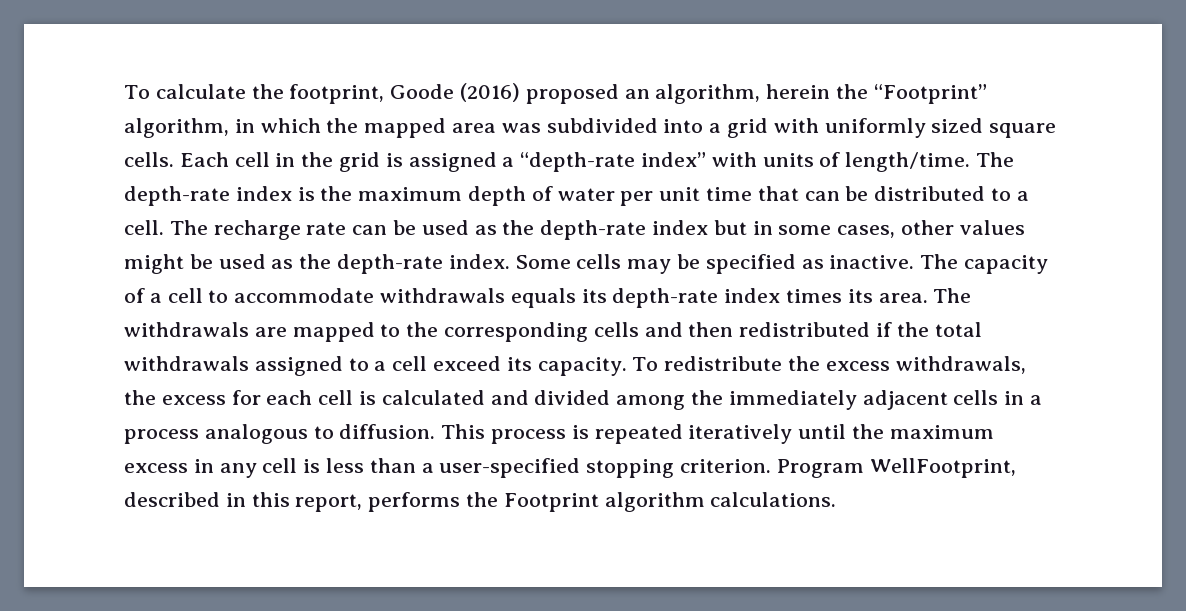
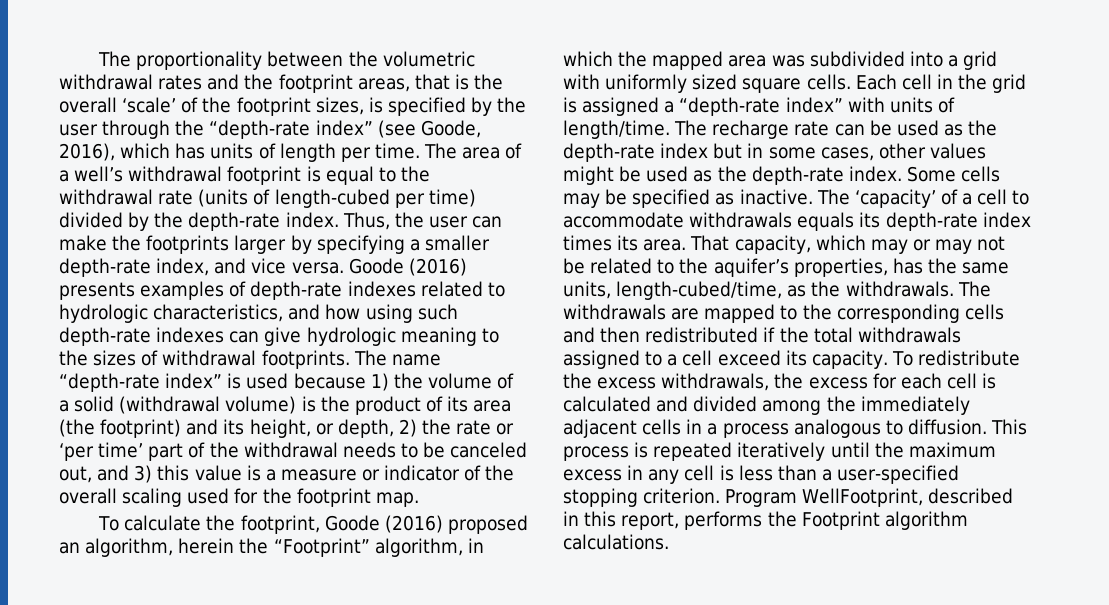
+ The proportionality between the volumetric withdrawal rates and the footprint areas, that is the overall ‘scale’ of the footprint sizes, is specified by the user through the “depth-rate index” (see Goode, 2016), which has units of length per time. The area of a well’s withdrawal footprint is equal to the withdrawal rate (units of length-cubed per time) divided by the depth-rate index. Thus, the user can make the footprints larger by specifying a smaller depth-rate index, and vice versa. Goode (2016) presents examples of depth-rate indexes related to hydrologic characteristics, and how using such depth-rate indexes can give hydrologic meaning to the sizes of withdrawal footprints. The name “depth-rate index” is used because 1) the volume of a solid (withdrawal volume) is the product of its area (the footprint) and its height, or depth, 2) the rate or ‘per time’ part of the withdrawal needs to be canceled out, and 3) this value is a measure or indicator of the overall scaling used for the footprint map.
- The depth-rate index is the maximum depth of water per unit time that can be distributed to a cell. The recharge rate can be used as the depth-rate index but in some cases, other values might be used as the depth-rate index.
+ The recharge rate can be used as the depth-rate index but in some cases, other values might be used as the depth-rate index.
- The capacity of a cell to accommodate withdrawals equals its depth-rate index times its area.
+ The ‘capacity’ of a cell to accommodate withdrawals equals its depth-rate index times its area.
+ That capacity, which may or may not be related to the aquifer’s properties, has the same units, length-cubed/time, as the withdrawals.

